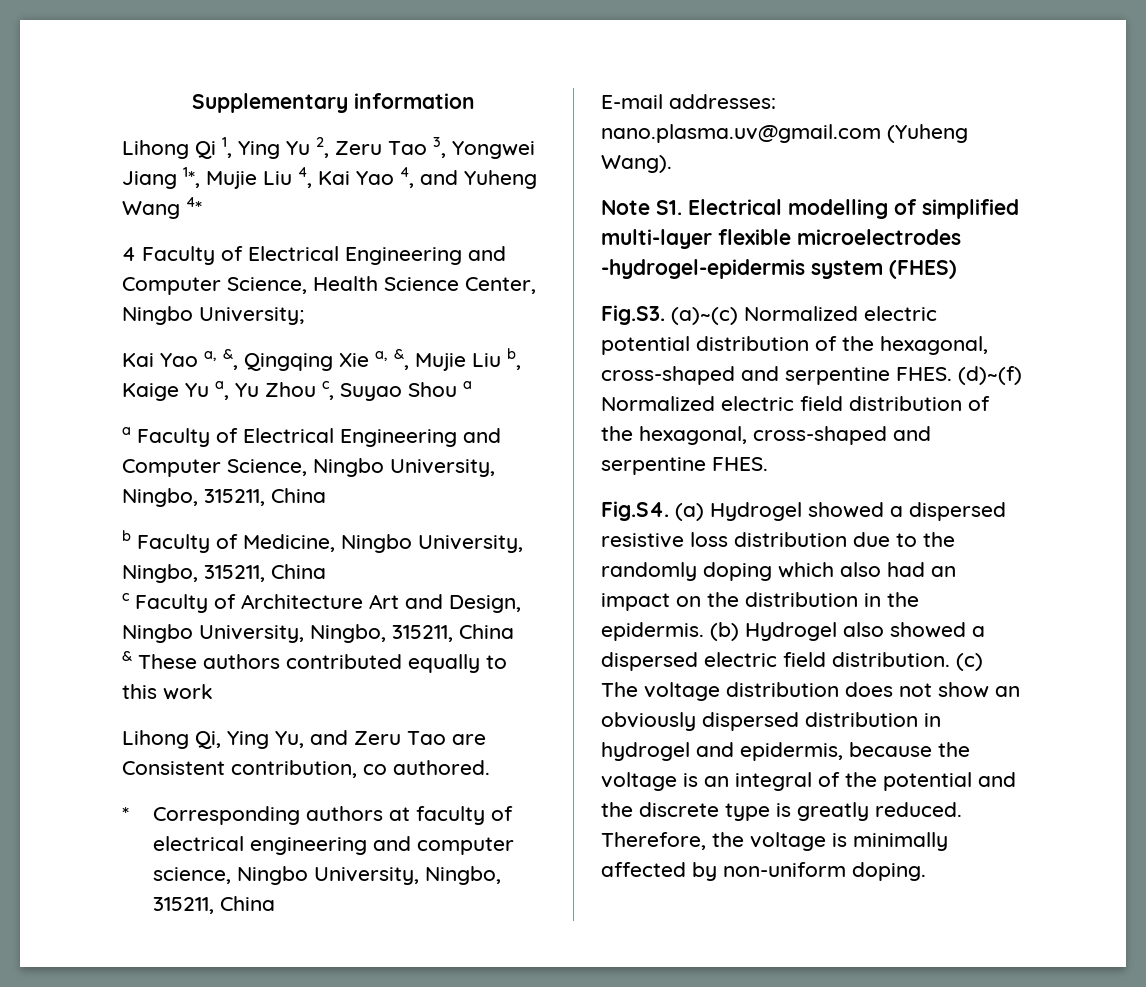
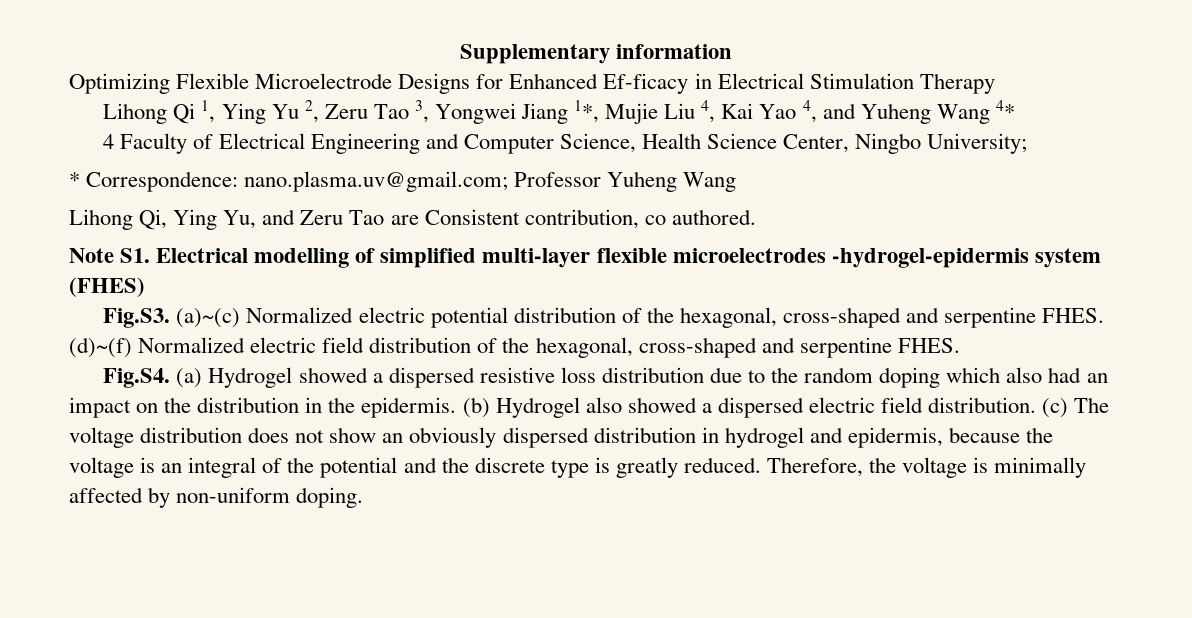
+ Optimizing Flexible Microelectrode Designs for Enhanced Ef-ficacy in Electrical Stimulation Therapy
- Kai Yao a, &, Qingqing Xie a, &, Mujie Liu b, Kaige Yu a, Yu Zhou c, Suyao Shou a
- a Faculty of Electrical Engineering and Computer Science, Ningbo University, Ningbo, 315211, China
- b Faculty of Medicine, Ningbo University, Ningbo, 315211, China
- c Faculty of Architecture Art and Design, Ningbo University, Ningbo, 315211, China
- & These authors contributed equally to this work
+ * Correspondence: nano.plasma.uv@gmail.com; Professor Yuheng Wang
- * Corresponding authors at faculty of electrical engineering and computer science, Ningbo University, Ningbo, 315211, China
- E-mail addresses: nano.plasma.uv@gmail.com (Yuheng Wang).
- Fig.S4. (a) Hydrogel showed a dispersed resistive loss distribution due to the randomly doping which also had an impact on the distribution in the epidermis.
+ Fig.S4. (a) Hydrogel showed a dispersed resistive loss distribution due to the random doping which also had an impact on the distribution in the epidermis.

